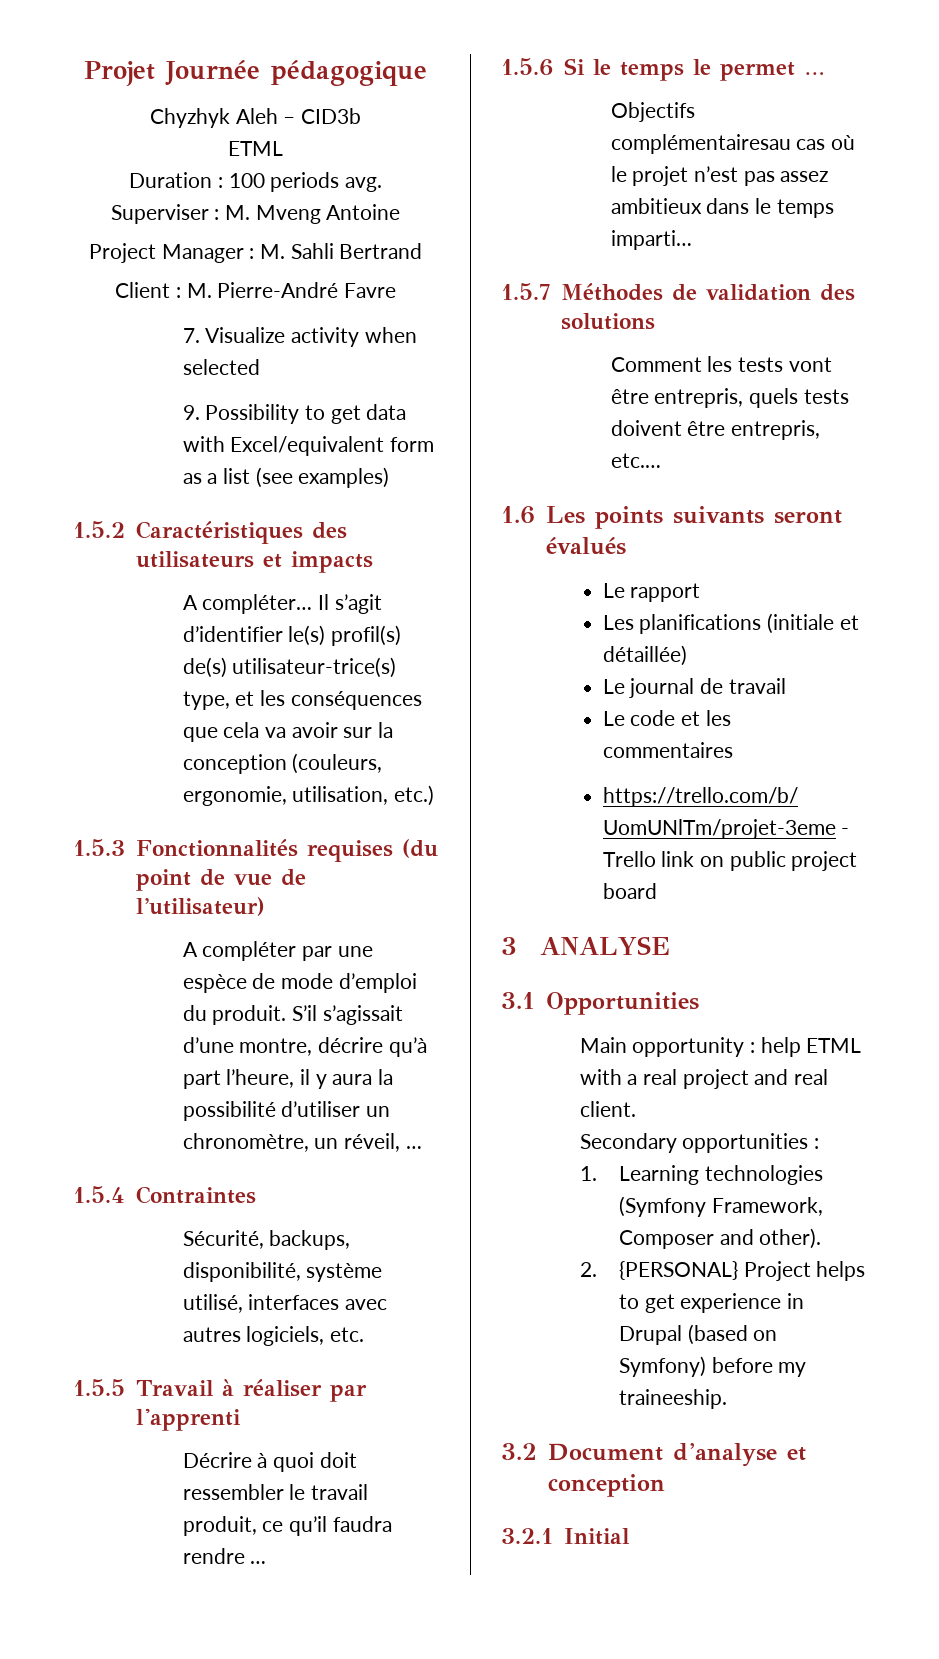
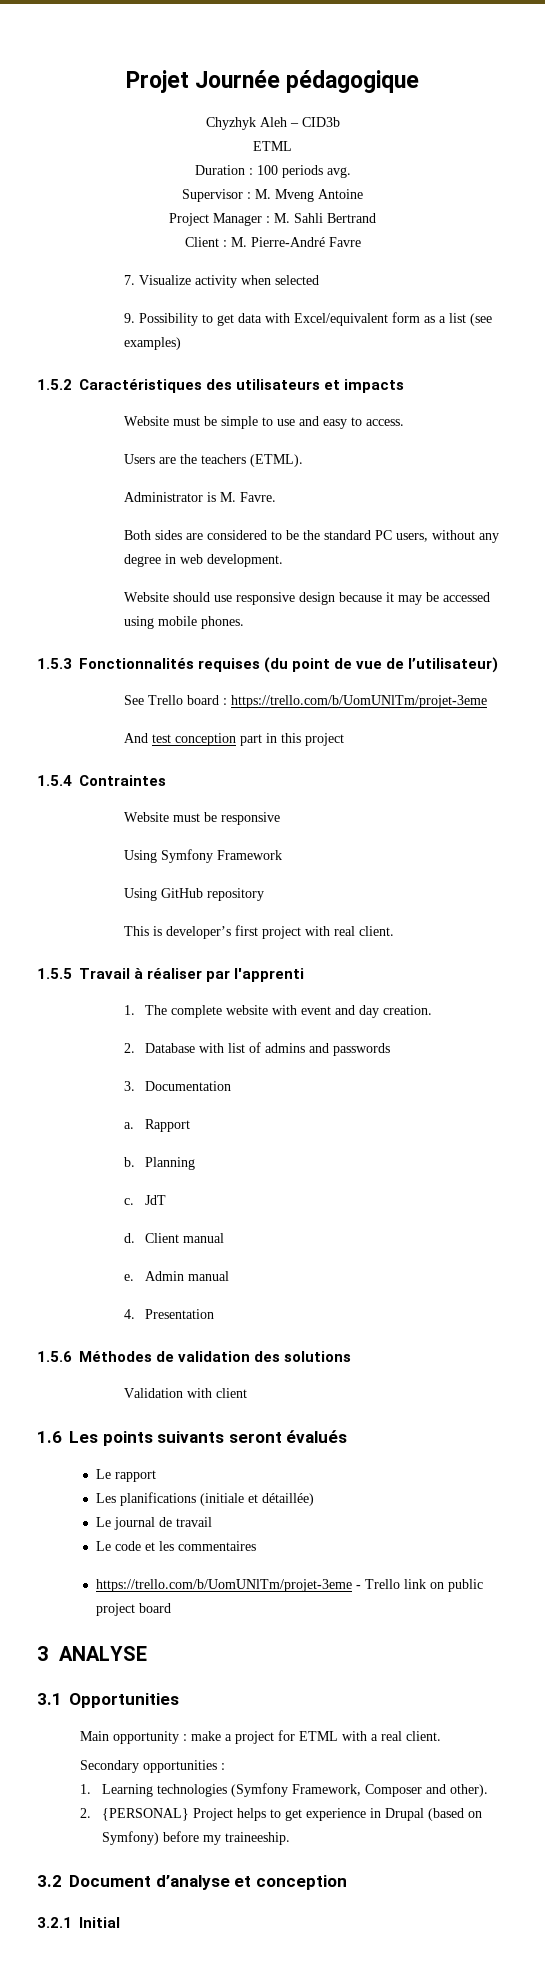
- Superviser : M. Mveng Antoine
+ Supervisor : M. Mveng Antoine
- A compléter… Il s’agit d’identifier le(s) profil(s) de(s) utilisateur-trice(s) type, et les conséquences que cela va avoir sur la conception (couleurs, ergonomie, utilisation, etc.)
+ Website must be simple to use and easy to access.
+ Users are the teachers (ETML).
+ Administrator is M. Favre.
+ Both sides are considered to be the standard PC users, without any degree in web development.
+ Website should use responsive design because it may be accessed using mobile phones.
- A compléter par une espèce de mode d’emploi du produit. S’il s’agissait d’une montre, décrire qu’à part l’heure, il y aura la possibilité d’utiliser un chronomètre, un réveil, …
+ See Trello board : https://trello.com/b/UomUNlTm/projet-3eme
+ And test conception part in this project
  1.5.4 Contraintes
- Sécurité, backups, disponibilité, système utilisé, interfaces avec autres logiciels, etc.
+ Website must be responsive
+ Using Symfony Framework
+ Using GitHub repository
+ This is developer’s first project with real client.
- Décrire à quoi doit ressembler le travail produit, ce qu’il faudra rendre …
- 1.5.6 Si le temps le permet …
- Objectifs complémentairesau cas où le projet n’est pas assez ambitieux dans le temps imparti…
- 1.5.7 Méthodes de validation des solutions
+ 1. The complete website with event and day creation.
+ 2. Database with list of admins and passwords
+ 3. Documentation
+ a. Rapport
+ b. Planning
+ c. JdT
+ d. Client manual
+ e. Admin manual
+ 4. Presentation
+ 1.5.6 Méthodes de validation des solutions
- Comment les tests vont être entrepris, quels tests doivent être entrepris, etc.…
+ Validation with client
- Main opportunity : help ETML with a real project and real client.
+ Main opportunity : make a project for ETML with a real client.

